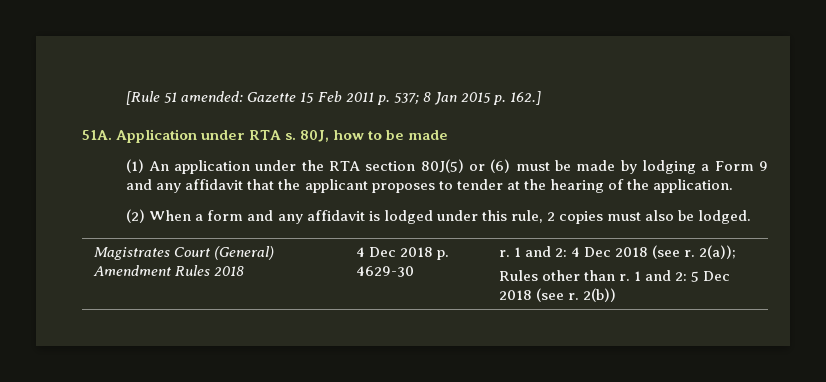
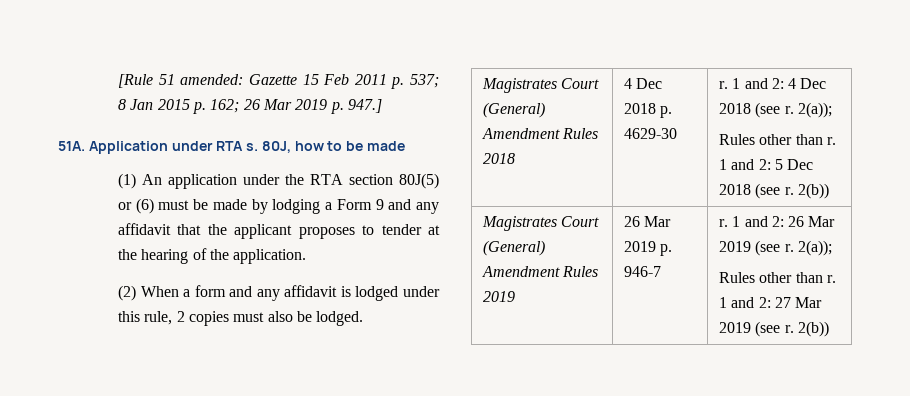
- [Rule 51 amended: Gazette 15 Feb 2011 p. 537; 8 Jan 2015 p. 162.]
+ [Rule 51 amended: Gazette 15 Feb 2011 p. 537; 8 Jan 2015 p. 162; 26 Mar 2019 p. 947.]
+ Magistrates Court (General) Amendment Rules 2019 | 26 Mar 2019 p. 946-7 | r. 1 and 2: 26 Mar 2019 (see r. 2(a));
+ Rules other than r. 1 and 2: 27 Mar 2019 (see r. 2(b))

